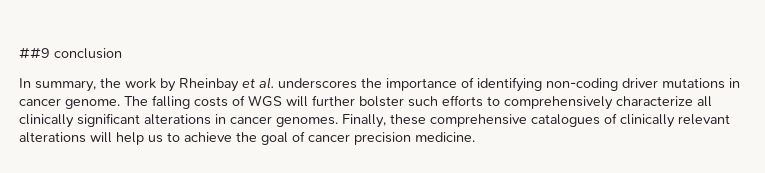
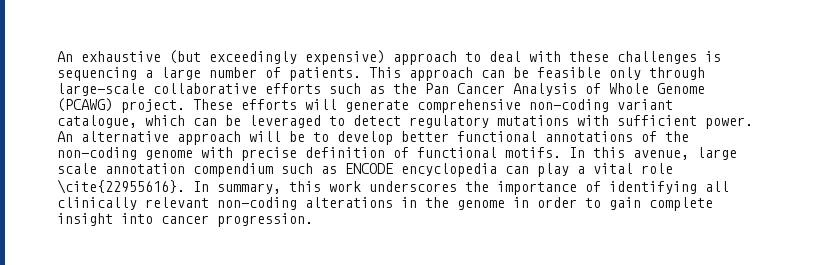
- ##9 conclusion
- In summary, the work by Rheinbay et al. underscores the importance of identifying non-coding driver mutations in cancer genome. The falling costs of WGS will further bolster such efforts to comprehensively characterize all clinically significant alterations in cancer genomes. Finally, these comprehensive catalogues of clinically relevant alterations will help us to achieve the goal of cancer precision medicine.
+ An exhaustive (but exceedingly expensive) approach to deal with these challenges is sequencing a large number of patients. This approach can be feasible only through large-scale collaborative efforts such as the Pan Cancer Analysis of Whole Genome (PCAWG) project. These efforts will generate comprehensive non-coding variant catalogue, which can be leveraged to detect regulatory mutations with sufficient power. An alternative approach will be to develop better functional annotations of the non-coding genome with precise definition of functional motifs. In this avenue, large scale annotation compendium such as ENCODE encyclopedia can play a vital role \cite{22955616}. In summary, this work underscores the importance of identifying all clinically relevant non-coding alterations in the genome in order to gain complete insight into cancer progression.

